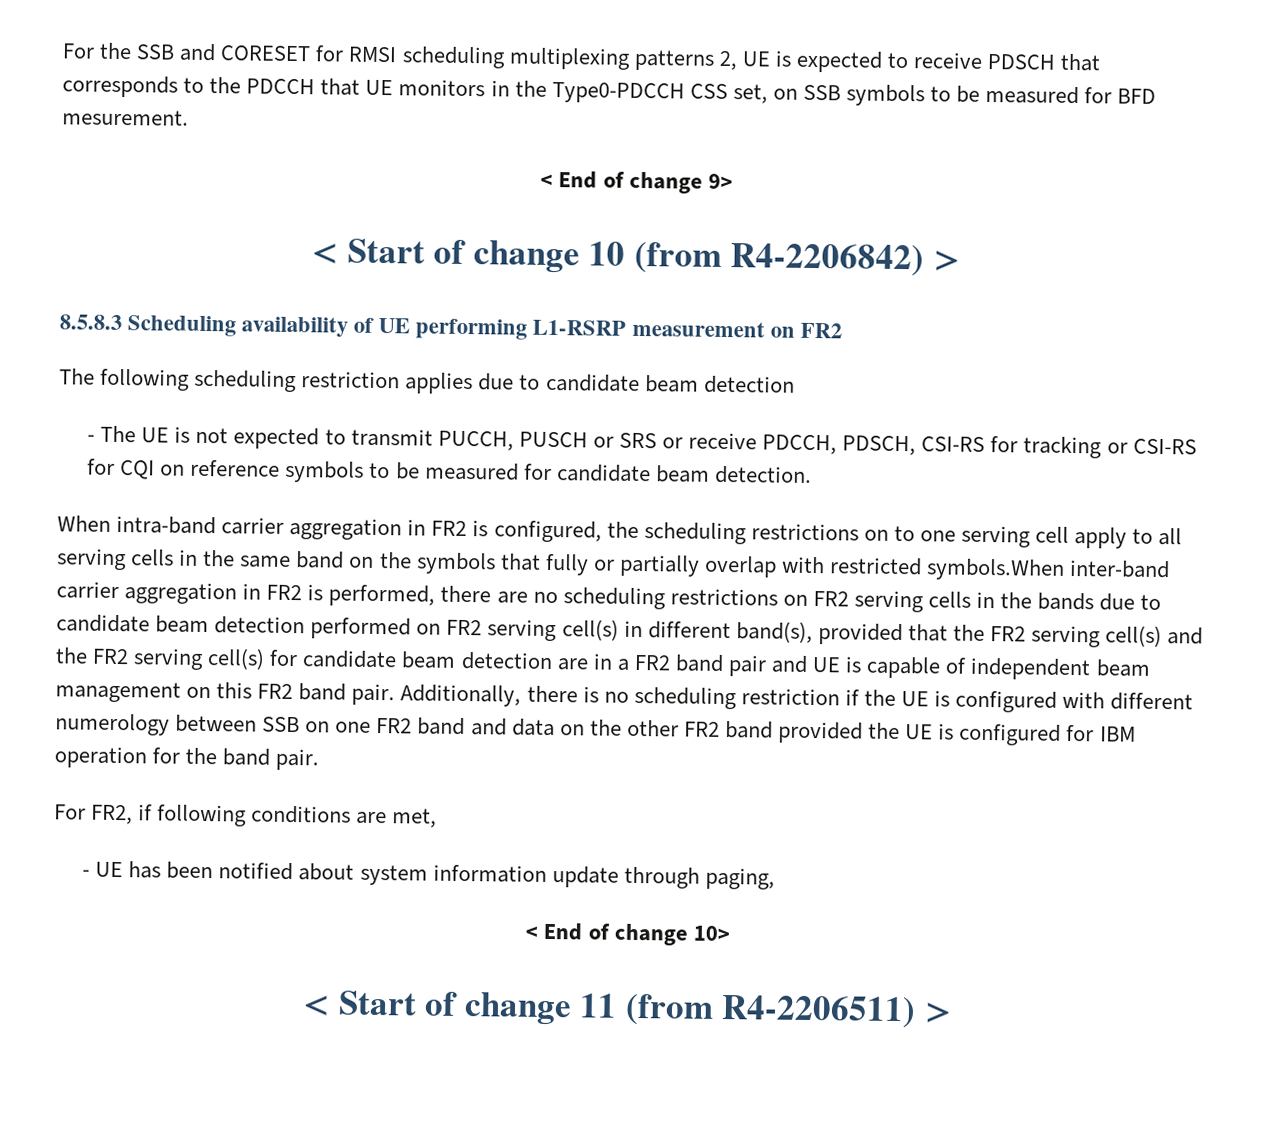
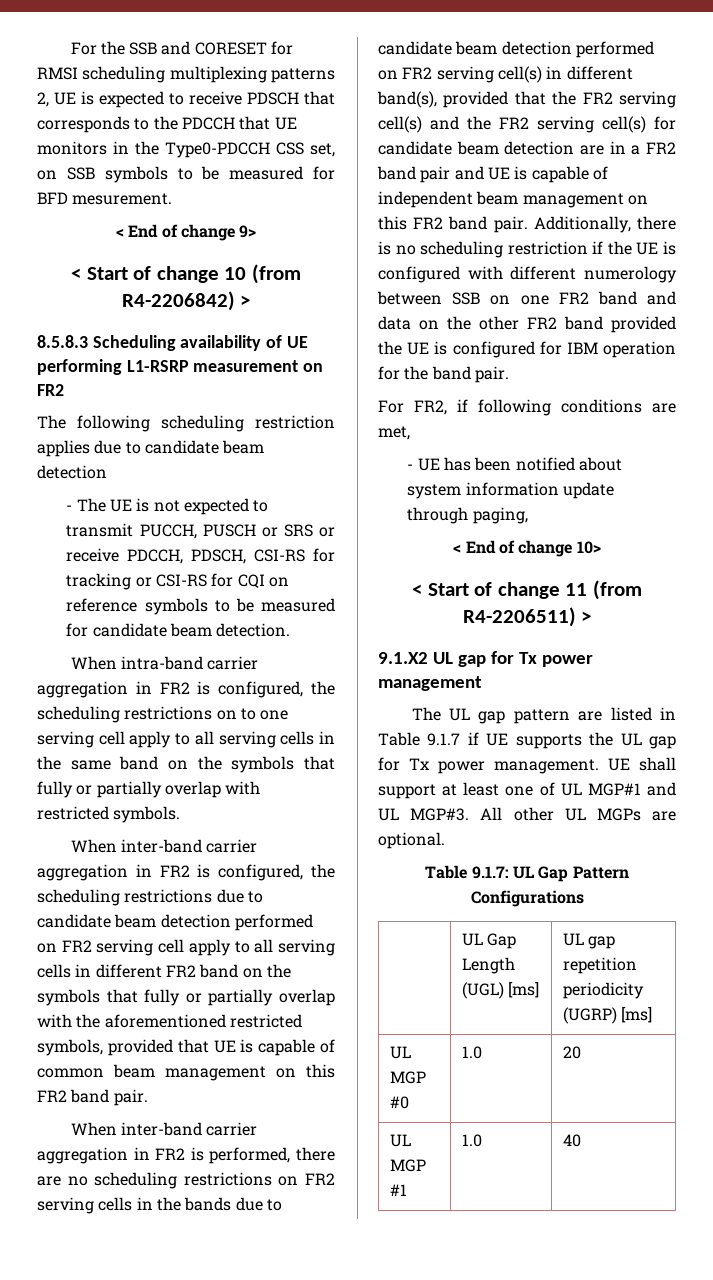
- When intra-band carrier aggregation in FR2 is configured, the scheduling restrictions on to one serving cell apply to all serving cells in the same band on the symbols that fully or partially overlap with restricted symbols.When inter-band carrier aggregation in FR2 is performed, there are no scheduling restrictions on FR2 serving cells in the bands due to candidate beam detection performed on FR2 serving cell(s) in different band(s), provided that the FR2 serving cell(s) and the FR2 serving cell(s) for candidate beam detection are in a FR2 band pair and UE is capable of independent beam management on this FR2 band pair.
+ When intra-band carrier aggregation in FR2 is configured, the scheduling restrictions on to one serving cell apply to all serving cells in the same band on the symbols that fully or partially overlap with restricted symbols.
+ When inter-band carrier aggregation in FR2 is configured, the scheduling restrictions due to candidate beam detection performed on FR2 serving cell apply to all serving cells in different FR2 band on the symbols that fully or partially overlap with the aforementioned restricted symbols, provided that UE is capable of common beam management on this FR2 band pair.
+ When inter-band carrier aggregation in FR2 is performed, there are no scheduling restrictions on FR2 serving cells in the bands due to candidate beam detection performed on FR2 serving cell(s) in different band(s), provided that the FR2 serving cell(s) and the FR2 serving cell(s) for candidate beam detection are in a FR2 band pair and UE is capable of independent beam management on this FR2 band pair.
+ 9.1.X2 UL gap for Tx power management
+ The UL gap pattern are listed in Table 9.1.7 if UE supports the UL gap for Tx power management. UE shall support at least one of UL MGP#1 and UL MGP#3. All other UL MGPs are optional.
+ Table 9.1.7: UL Gap Pattern Configurations
+ | UL Gap Length (UGL) [ms] | UL gap repetition periodicity (UGRP) [ms]
+ UL MGP #0 | 1.0 | 20
+ UL MGP #1 | 1.0 | 40

